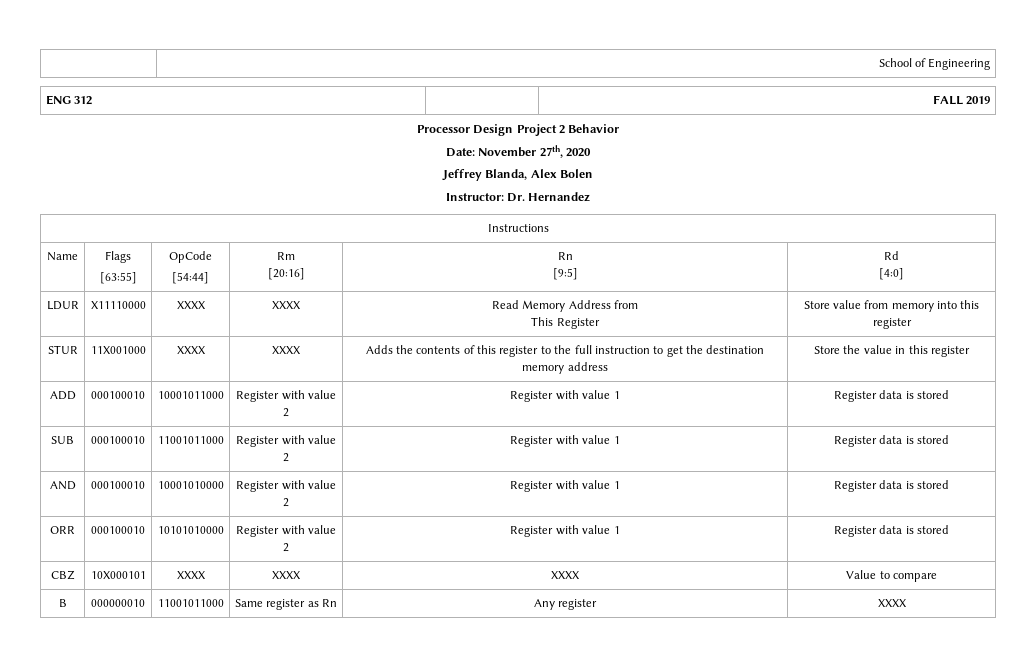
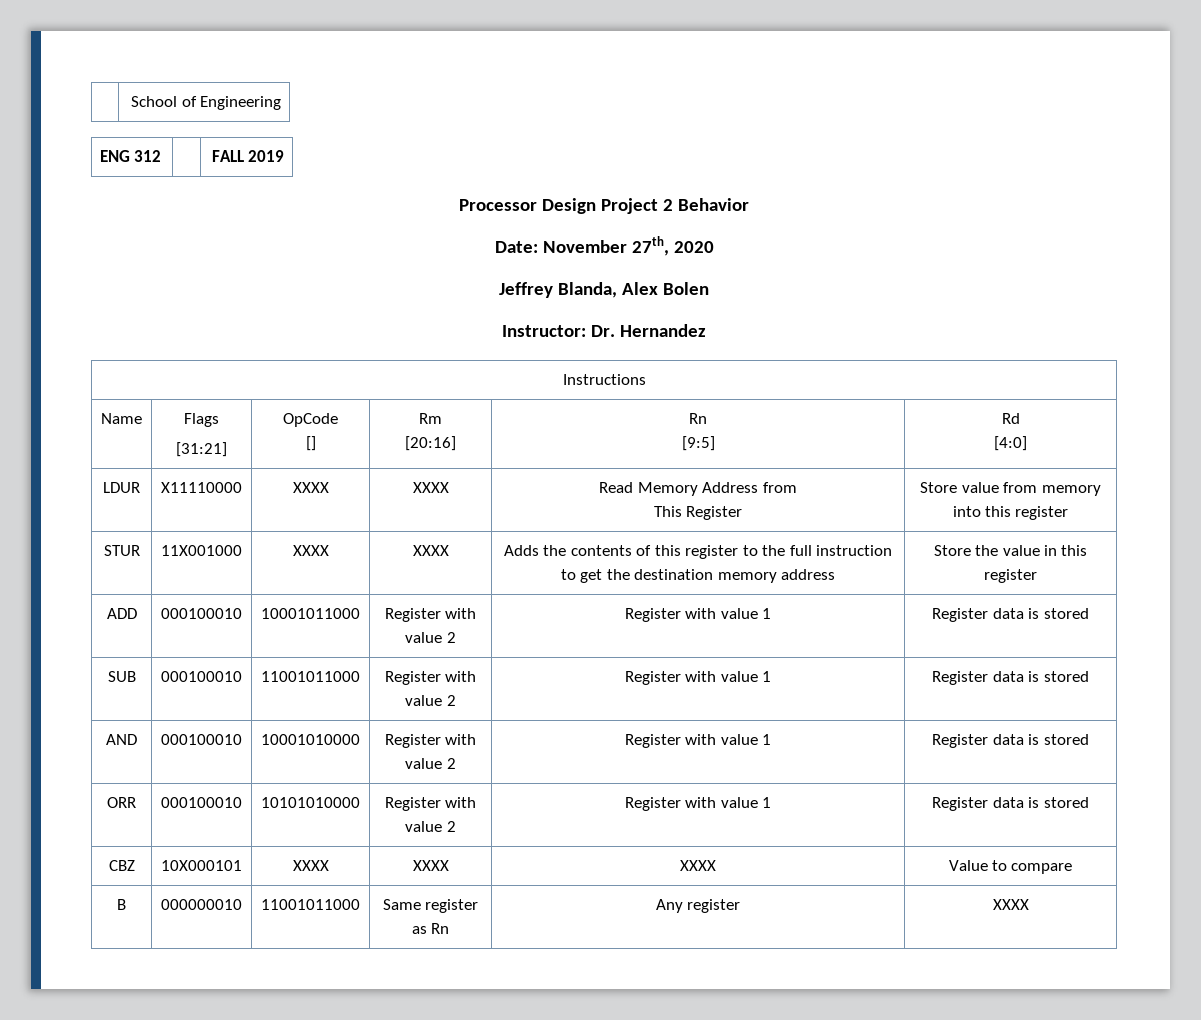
  Name | Flags
- [63:55] | OpCode
- [54:44] | Rm
+ [31:21] | OpCode
+ [] | Rm

